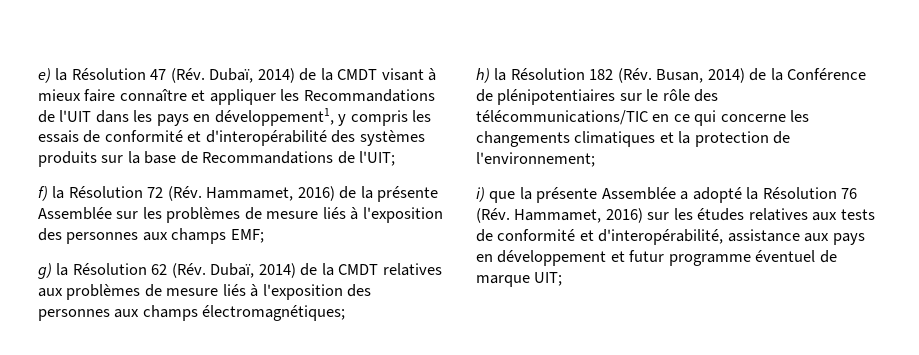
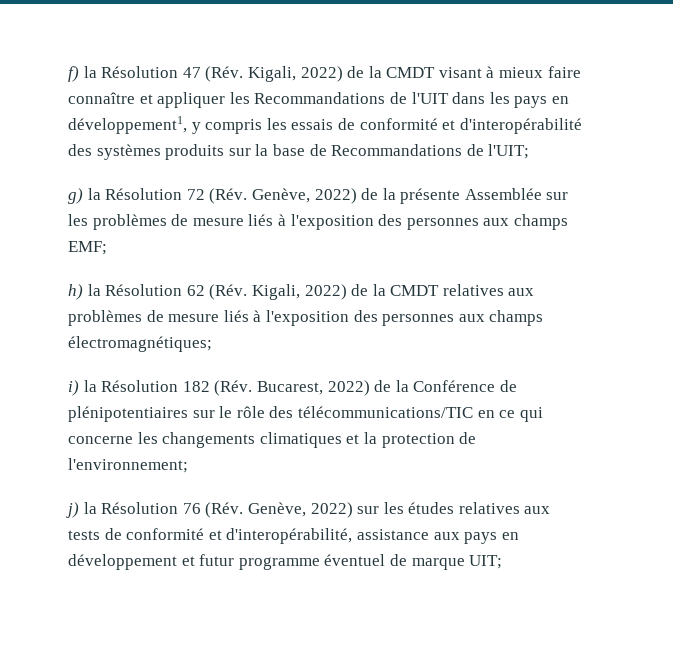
- e) la Résolution 47 (Rév. Dubaï, 2014) de la CMDT visant à mieux faire connaître et appliquer les Recommandations de l'UIT dans les pays en développement1, y compris les essais de conformité et d'interopérabilité des systèmes produits sur la base de Recommandations de l'UIT;
+ f) la Résolution 47 (Rév. Kigali, 2022) de la CMDT visant à mieux faire connaître et appliquer les Recommandations de l'UIT dans les pays en développement1, y compris les essais de conformité et d'interopérabilité des systèmes produits sur la base de Recommandations de l'UIT;
- f) la Résolution 72 (Rév. Hammamet, 2016) de la présente Assemblée sur les problèmes de mesure liés à l'exposition des personnes aux champs EMF;
+ g) la Résolution 72 (Rév. Genève, 2022) de la présente Assemblée sur les problèmes de mesure liés à l'exposition des personnes aux champs EMF;
- g) la Résolution 62 (Rév. Dubaï, 2014) de la CMDT relatives aux problèmes de mesure liés à l'exposition des personnes aux champs électromagnétiques;
+ h) la Résolution 62 (Rév. Kigali, 2022) de la CMDT relatives aux problèmes de mesure liés à l'exposition des personnes aux champs électromagnétiques;
- h) la Résolution 182 (Rév. Busan, 2014) de la Conférence de plénipotentiaires sur le rôle des télécommunications/TIC en ce qui concerne les changements climatiques et la protection de l'environnement;
+ i) la Résolution 182 (Rév. Bucarest, 2022) de la Conférence de plénipotentiaires sur le rôle des télécommunications/TIC en ce qui concerne les changements climatiques et la protection de l'environnement;
- i) que la présente Assemblée a adopté la Résolution 76 (Rév. Hammamet, 2016) sur les études relatives aux tests de conformité et d'interopérabilité, assistance aux pays en développement et futur programme éventuel de marque UIT;
+ j) la Résolution 76 (Rév. Genève, 2022) sur les études relatives aux tests de conformité et d'interopérabilité, assistance aux pays en développement et futur programme éventuel de marque UIT;

